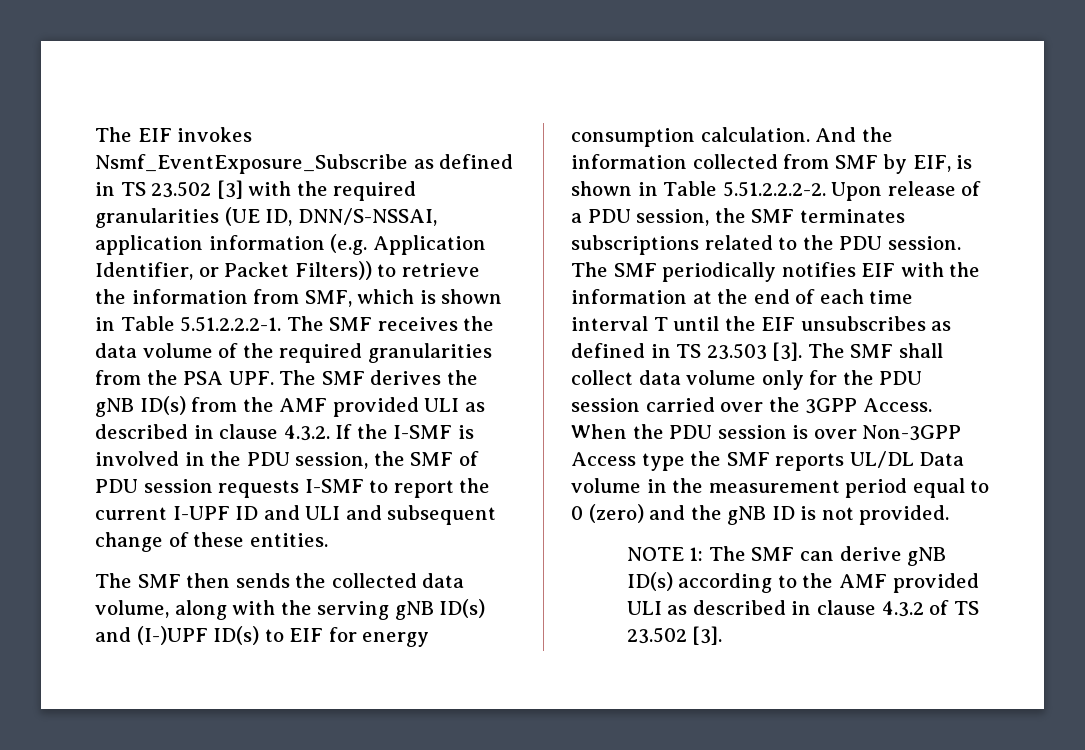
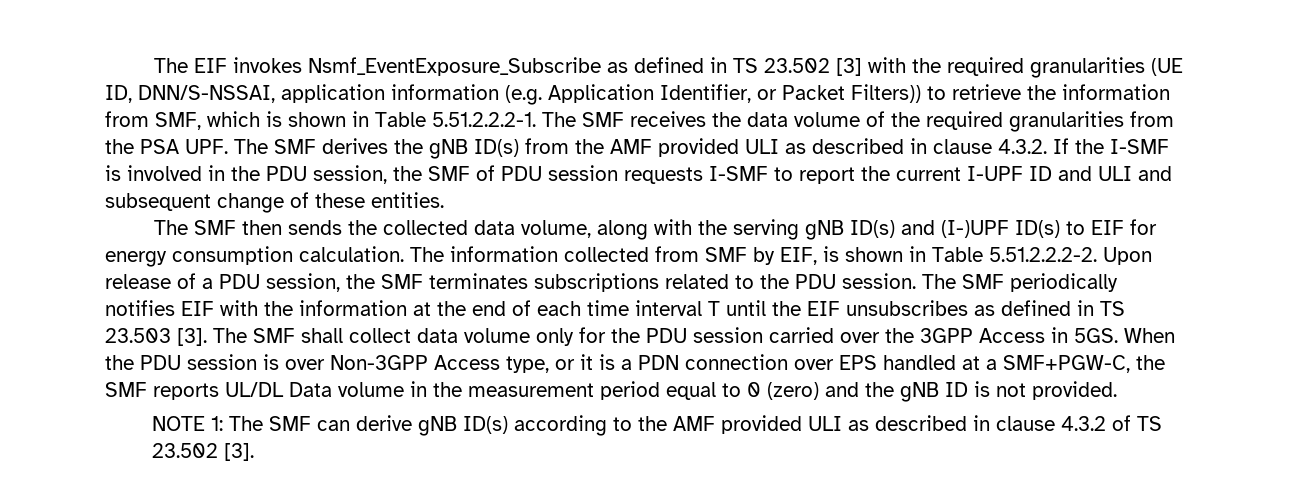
- And the information collected from SMF by EIF, is shown in Table 5.51.2.2.2-2. Upon release of a PDU session, the SMF terminates subscriptions related to the PDU session.
+ The information collected from SMF by EIF, is shown in Table 5.51.2.2.2-2. Upon release of a PDU session, the SMF terminates subscriptions related to the PDU session.
- The SMF shall collect data volume only for the PDU session carried over the 3GPP Access.
+ The SMF shall collect data volume only for the PDU session carried over the 3GPP Access in 5GS.
- When the PDU session is over Non-3GPP Access type the SMF reports UL/DL Data volume in the measurement period equal to 0 (zero) and the gNB ID is not provided.
+ When the PDU session is over Non-3GPP Access type, or it is a PDN connection over EPS handled at a SMF+PGW-C, the SMF reports UL/DL Data volume in the measurement period equal to 0 (zero) and the gNB ID is not provided.

